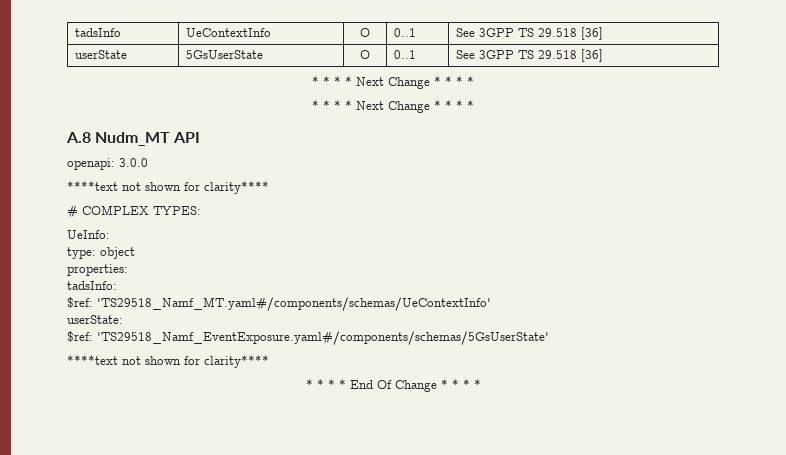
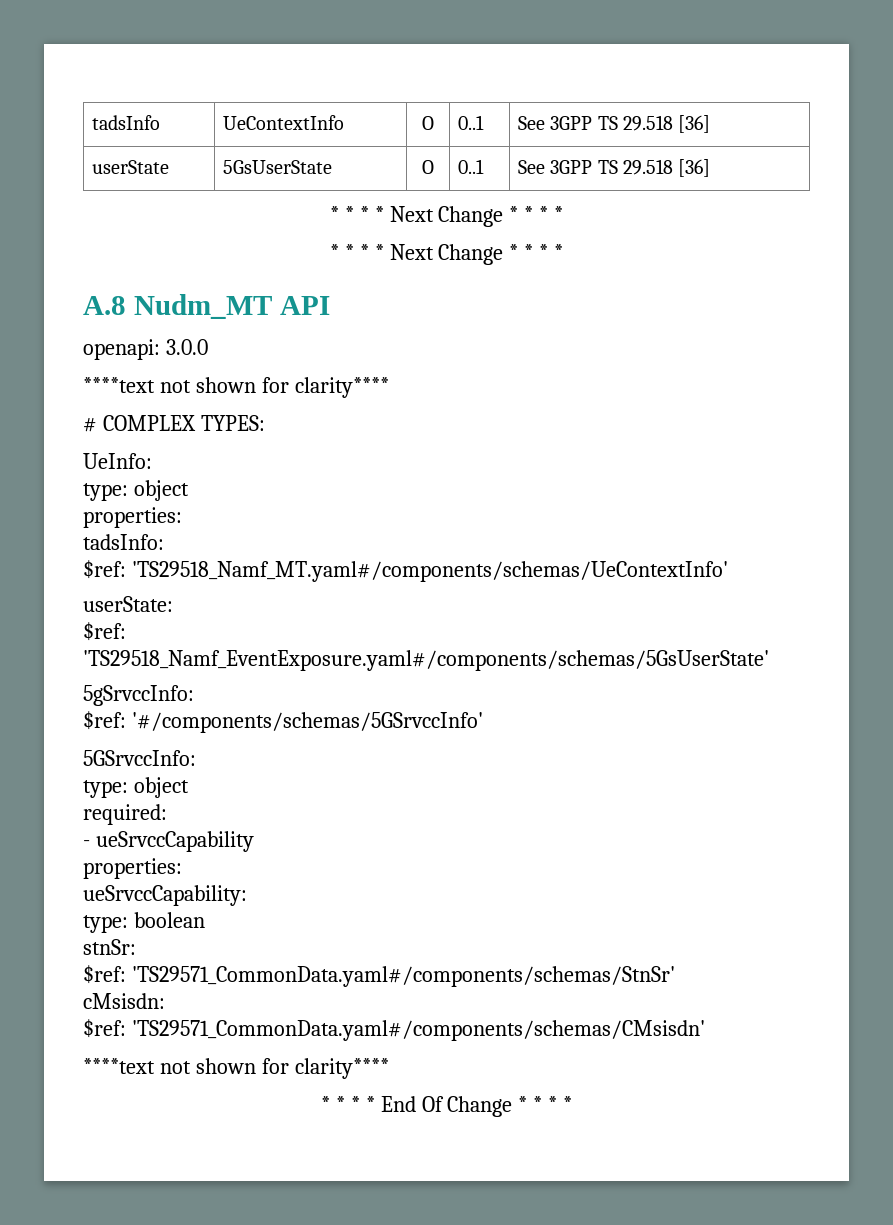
+ 5gSrvccInfo:
+ $ref: '#/components/schemas/5GSrvccInfo'
+ 5GSrvccInfo:
+ type: object
+ required:
+ - ueSrvccCapability
+ properties:
+ ueSrvccCapability:
+ type: boolean
+ stnSr:
+ $ref: 'TS29571_CommonData.yaml#/components/schemas/StnSr'
+ cMsisdn:
+ $ref: 'TS29571_CommonData.yaml#/components/schemas/CMsisdn'

